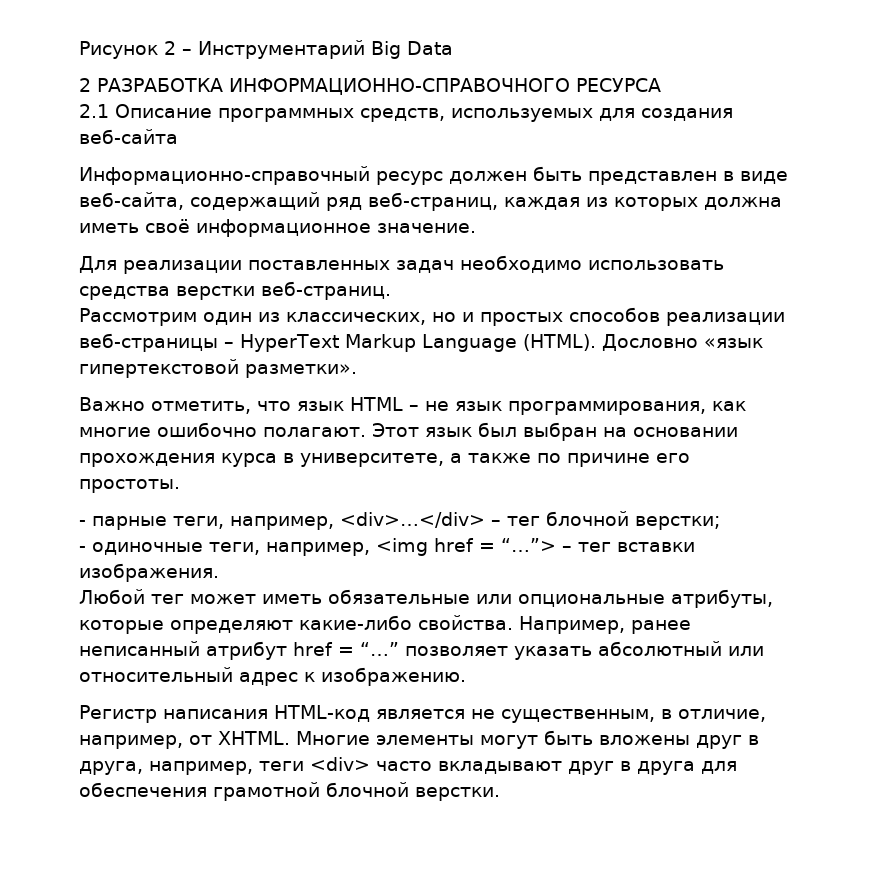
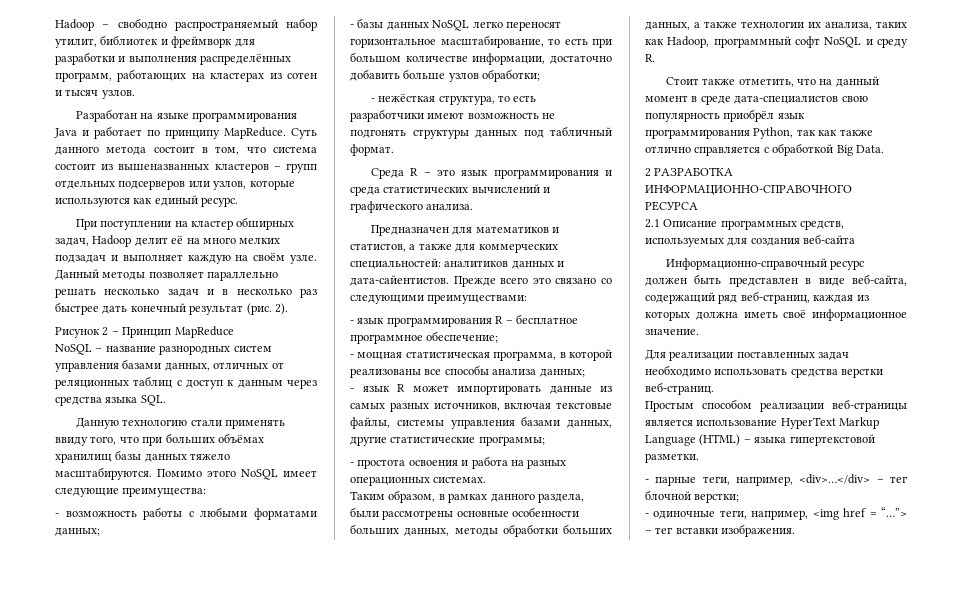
- Рисунок 2 – Инструментарий Big Data
+ Hadoop – свободно распространяемый набор утилит, библиотек и фреймворк для разработки и выполнения распределённых программ, работающих на кластерах из сотен и тысяч узлов.
+ Разработан на языке программирования Java и работает по принципу MapReduce. Суть данного метода состоит в том, что система состоит из вышеназванных кластеров – групп отдельных подсерверов или узлов, которые используются как единый ресурс.
+ При поступлении на кластер обширных задач, Hadoop делит её на много мелких подзадач и выполняет каждую на своём узле. Данный методы позволяет параллельно решать несколько задач и в несколько раз быстрее дать конечный результат (рис. 2).
+ Рисунок 2 – Принцип MapReduce
+ NoSQL – название разнородных систем управления базами данных, отличных от реляционных таблиц с доступ к данным через средства языка SQL.
+ Данную технологию стали применять ввиду того, что при больших объёмах хранилищ базы данных тяжело масштабируются. Помимо этого NoSQL имеет следующие преимущества:
+ - возможность работы с любыми форматами данных;
+ - базы данных NoSQL легко переносят горизонтальное масштабирование, то есть при большом количестве информации, достаточно добавить больше узлов обработки;
+ - нежёсткая структура, то есть разработчики имеют возможность не подгонять структуры данных под табличный формат.
+ Среда R – это язык программирования и среда статистических вычислений и графического анализа.
+ Предназначен для математиков и статистов, а также для коммерческих специальностей: аналитиков данных и дата-сайентистов. Прежде всего это связано со следующими преимуществами:
+ - язык программирования R – бесплатное программное обеспечение;
+ - мощная статистическая программа, в которой реализованы все способы анализа данных;
+ - язык R может импортировать данные из самых разных источников, включая текстовые файлы, системы управления базами данных, другие статистические программы;
+ - простота освоения и работа на разных операционных системах.
+ Таким образом, в рамках данного раздела, были рассмотрены основные особенности больших данных, методы обработки больших данных, а также технологии их анализа, таких как Hadoop, программный софт NoSQL и среду R.
+ Стоит также отметить, что на данный момент в среде дата-специалистов свою популярность приобрёл язык программирования Python, так как также отлично справляется с обработкой Big Data.
- Рассмотрим один из классических, но и простых способов реализации веб-страницы – HyperText Markup Language (HTML). Дословно «язык гипертекстовой разметки».
- Важно отметить, что язык HTML – не язык программирования, как многие ошибочно полагают. Этот язык был выбран на основании прохождения курса в университете, а также по причине его простоты.
+ Простым способом реализации веб-страницы является использование HyperText Markup Language (HTML) – языка гипертекстовой разметки.
- Любой тег может иметь обязательные или опциональные атрибуты, которые определяют какие-либо свойства. Например, ранее неписанный атрибут href = “…” позволяет указать абсолютный или относительный адрес к изображению.
- Регистр написания HTML-код является не существенным, в отличие, например, от XHTML. Многие элементы могут быть вложены друг в друга, например, теги <div> часто вкладывают друг в друга для обеспечения грамотной блочной верстки.

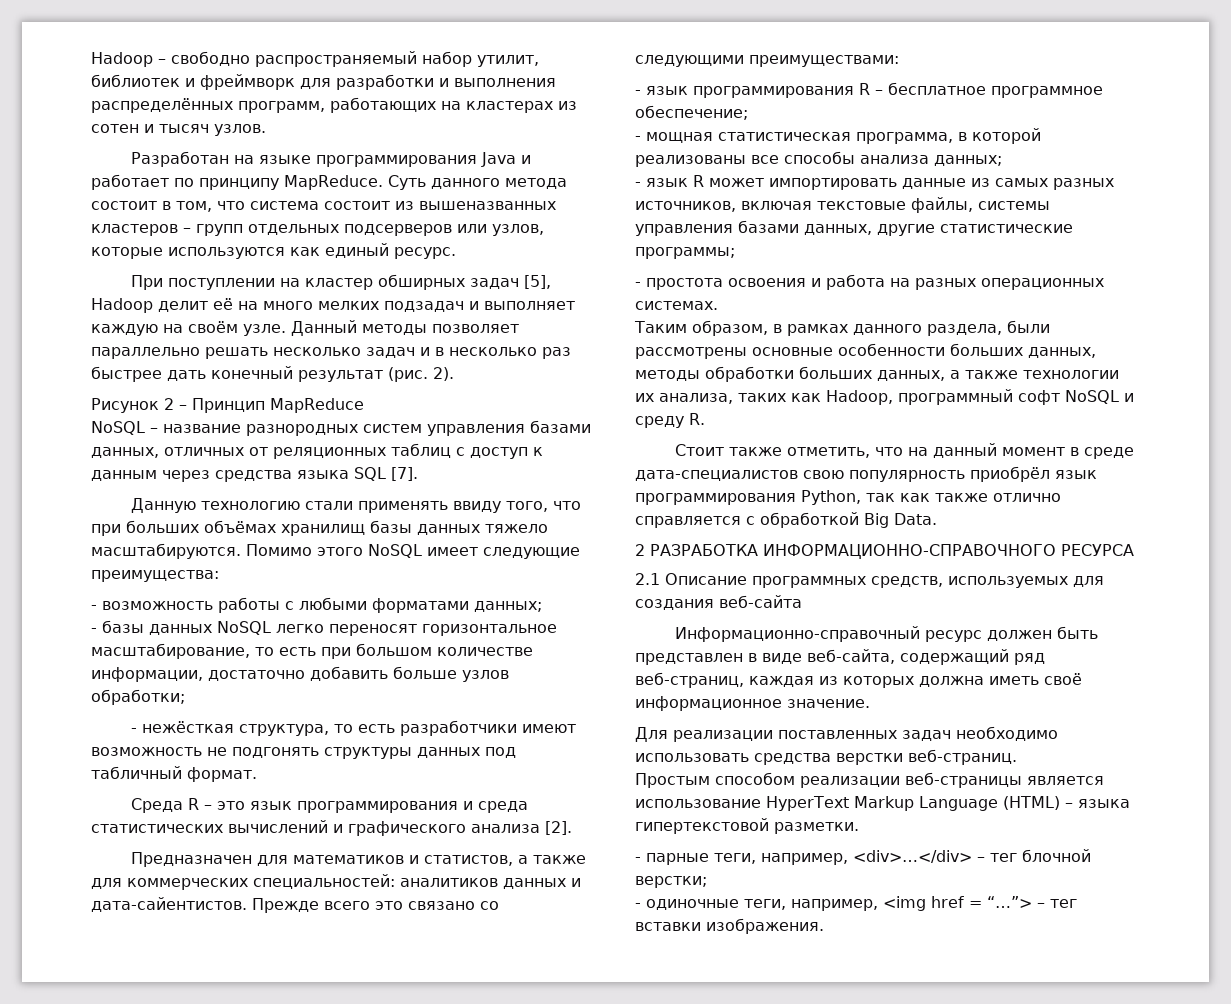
- При поступлении на кластер обширных задач, Hadoop делит её на много мелких подзадач и выполняет каждую на своём узле.
+ При поступлении на кластер обширных задач [5], Hadoop делит её на много мелких подзадач и выполняет каждую на своём узле.
- NoSQL – название разнородных систем управления базами данных, отличных от реляционных таблиц с доступ к данным через средства языка SQL.
+ NoSQL – название разнородных систем управления базами данных, отличных от реляционных таблиц с доступ к данным через средства языка SQL [7].
- Среда R – это язык программирования и среда статистических вычислений и графического анализа.
+ Среда R – это язык программирования и среда статистических вычислений и графического анализа [2].

